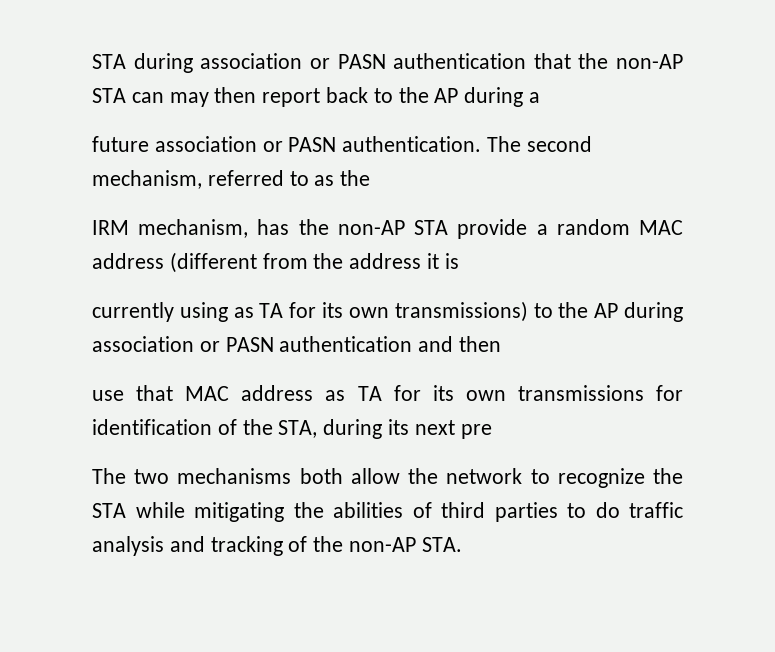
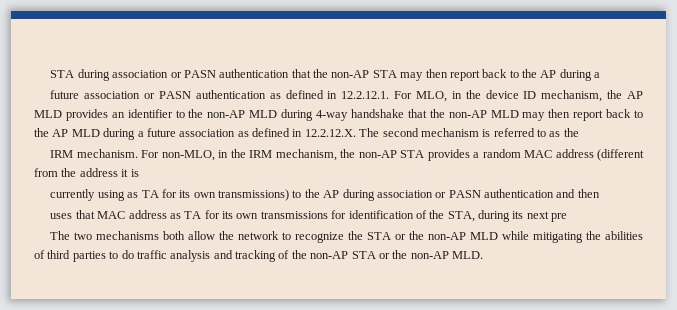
- STA during association or PASN authentication that the non-AP STA can may then report back to the AP during a
+ STA during association or PASN authentication that the non-AP STA may then report back to the AP during a
- future association or PASN authentication. The second mechanism, referred to as the
+ future association or PASN authentication as defined in 12.2.12.1. For MLO, in the device ID mechanism, the AP MLD provides an identifier to the non-AP MLD during 4-way handshake that the non-AP MLD may then report back to the AP MLD during a future association as defined in 12.2.12.X. The second mechanism is referred to as the
- IRM mechanism, has the non-AP STA provide a random MAC address (different from the address it is
+ IRM mechanism. For non-MLO, in the IRM mechanism, the non-AP STA provides a random MAC address (different from the address it is
- use that MAC address as TA for its own transmissions for identification of the STA, during its next pre
+ uses that MAC address as TA for its own transmissions for identification of the STA, during its next pre
- The two mechanisms both allow the network to recognize the STA while mitigating the abilities of third parties to do traffic analysis and tracking of the non-AP STA.
+ The two mechanisms both allow the network to recognize the STA or the non-AP MLD while mitigating the abilities of third parties to do traffic analysis and tracking of the non-AP STA or the non-AP MLD.

